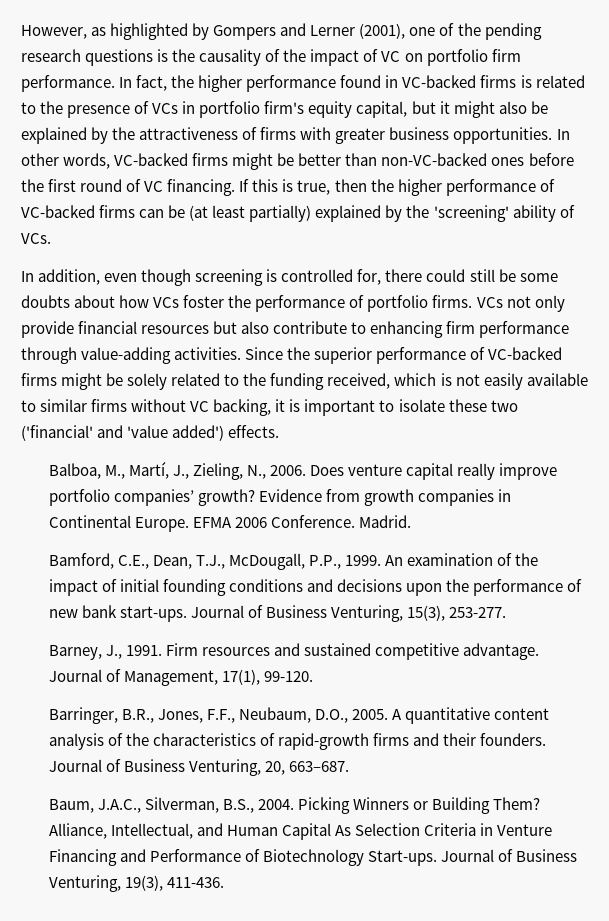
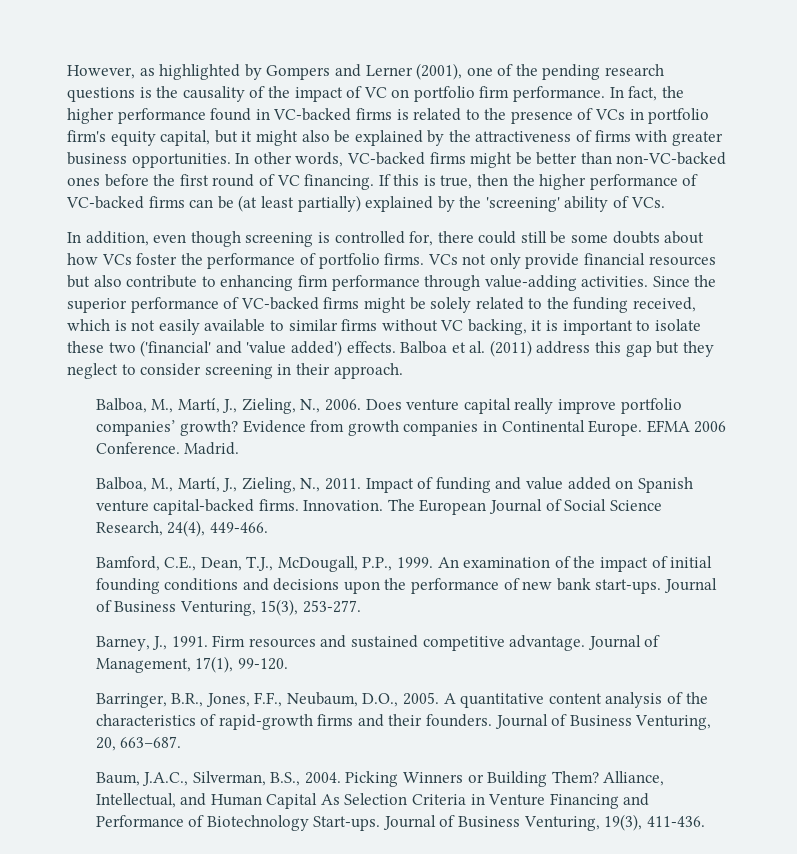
+ Balboa et al. (2011) address this gap but they neglect to consider screening in their approach.
+ Balboa, M., Martí, J., Zieling, N., 2011. Impact of funding and value added on Spanish venture capital-backed firms. Innovation. The European Journal of Social Science Research, 24(4), 449-466.

